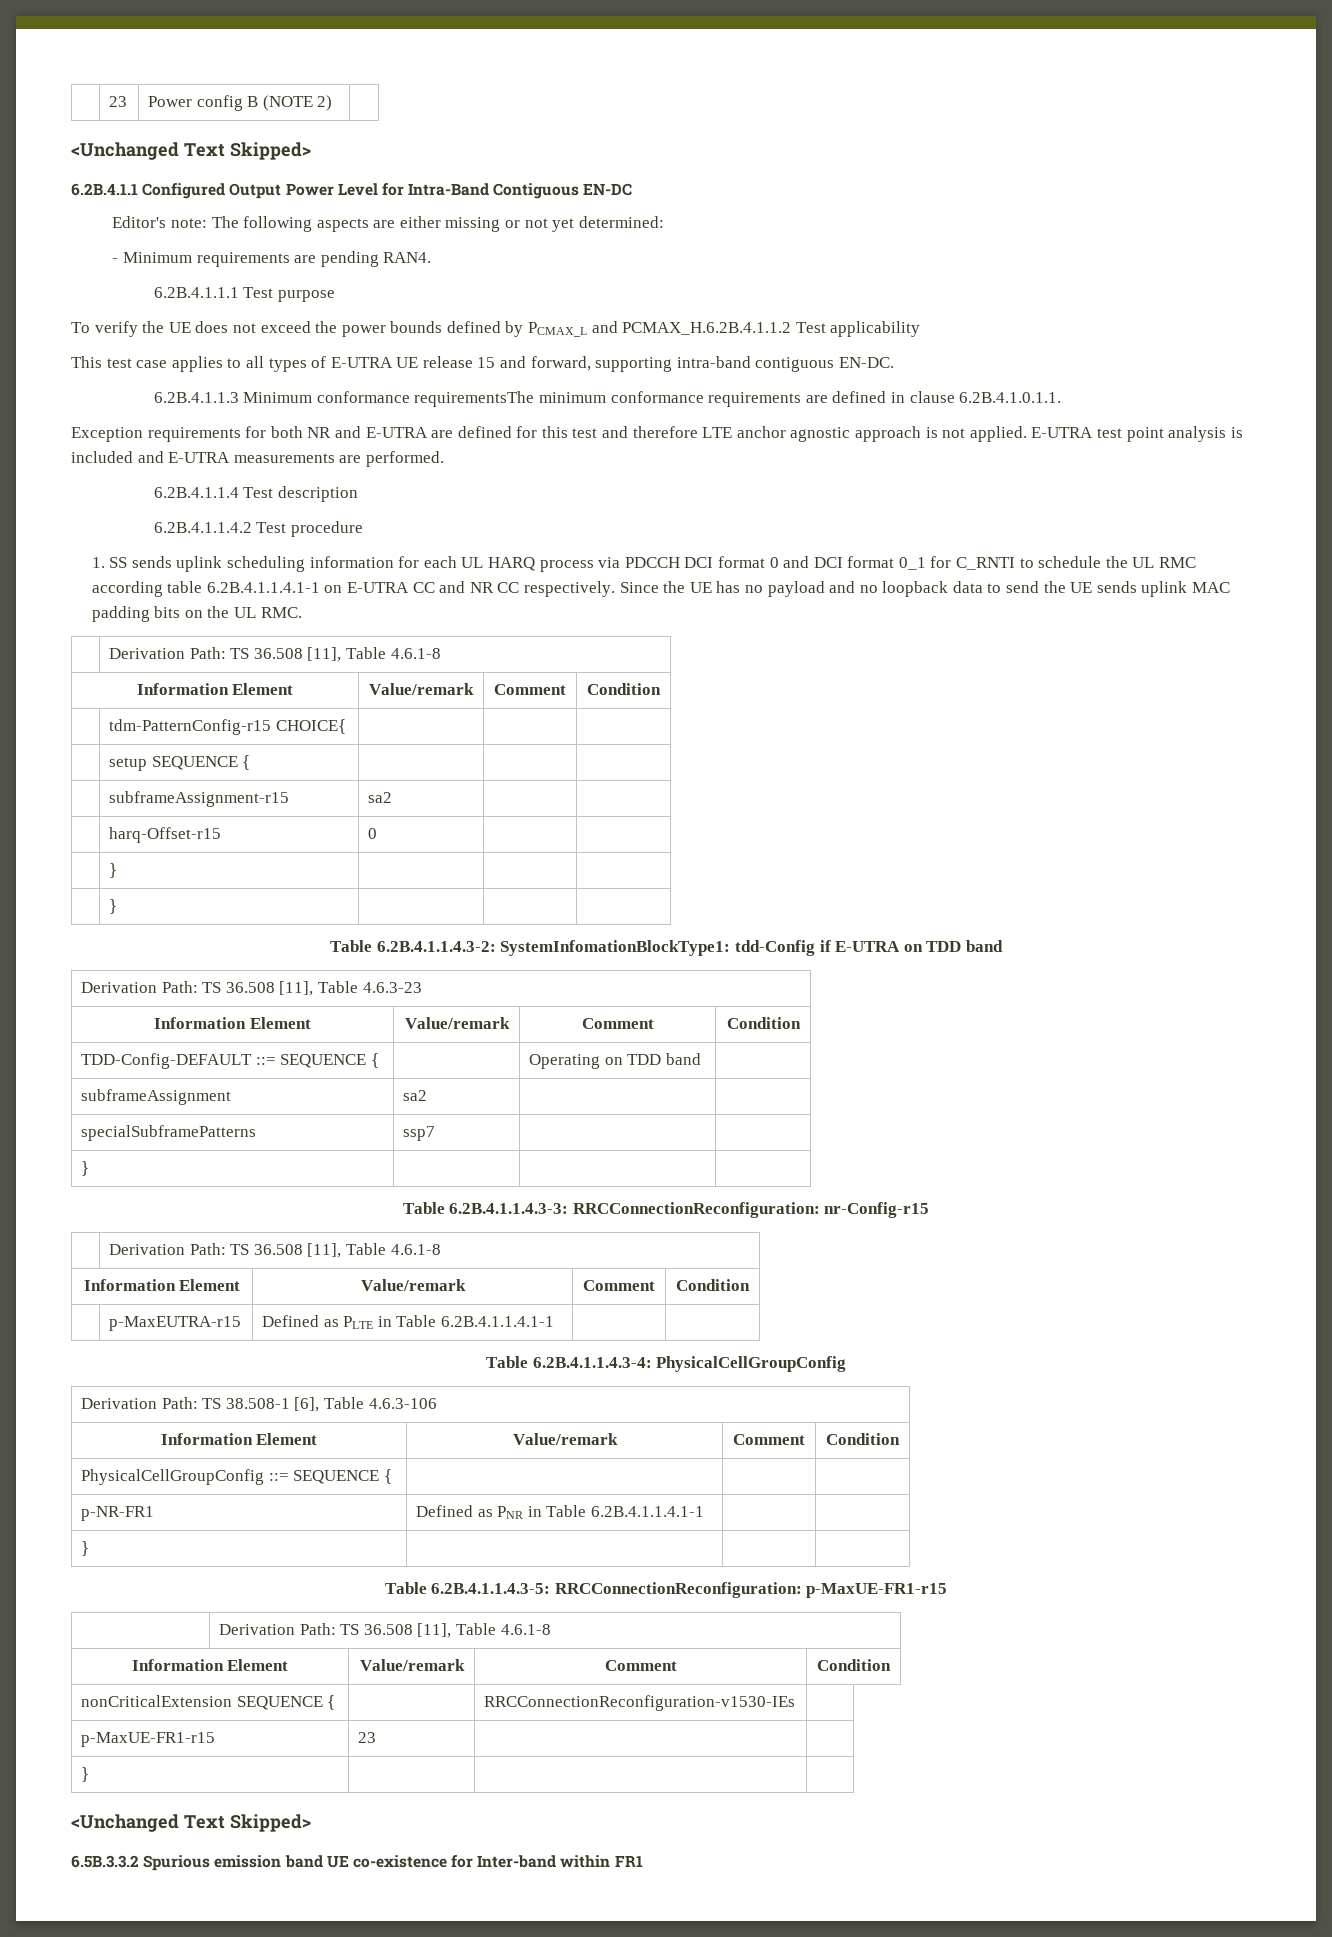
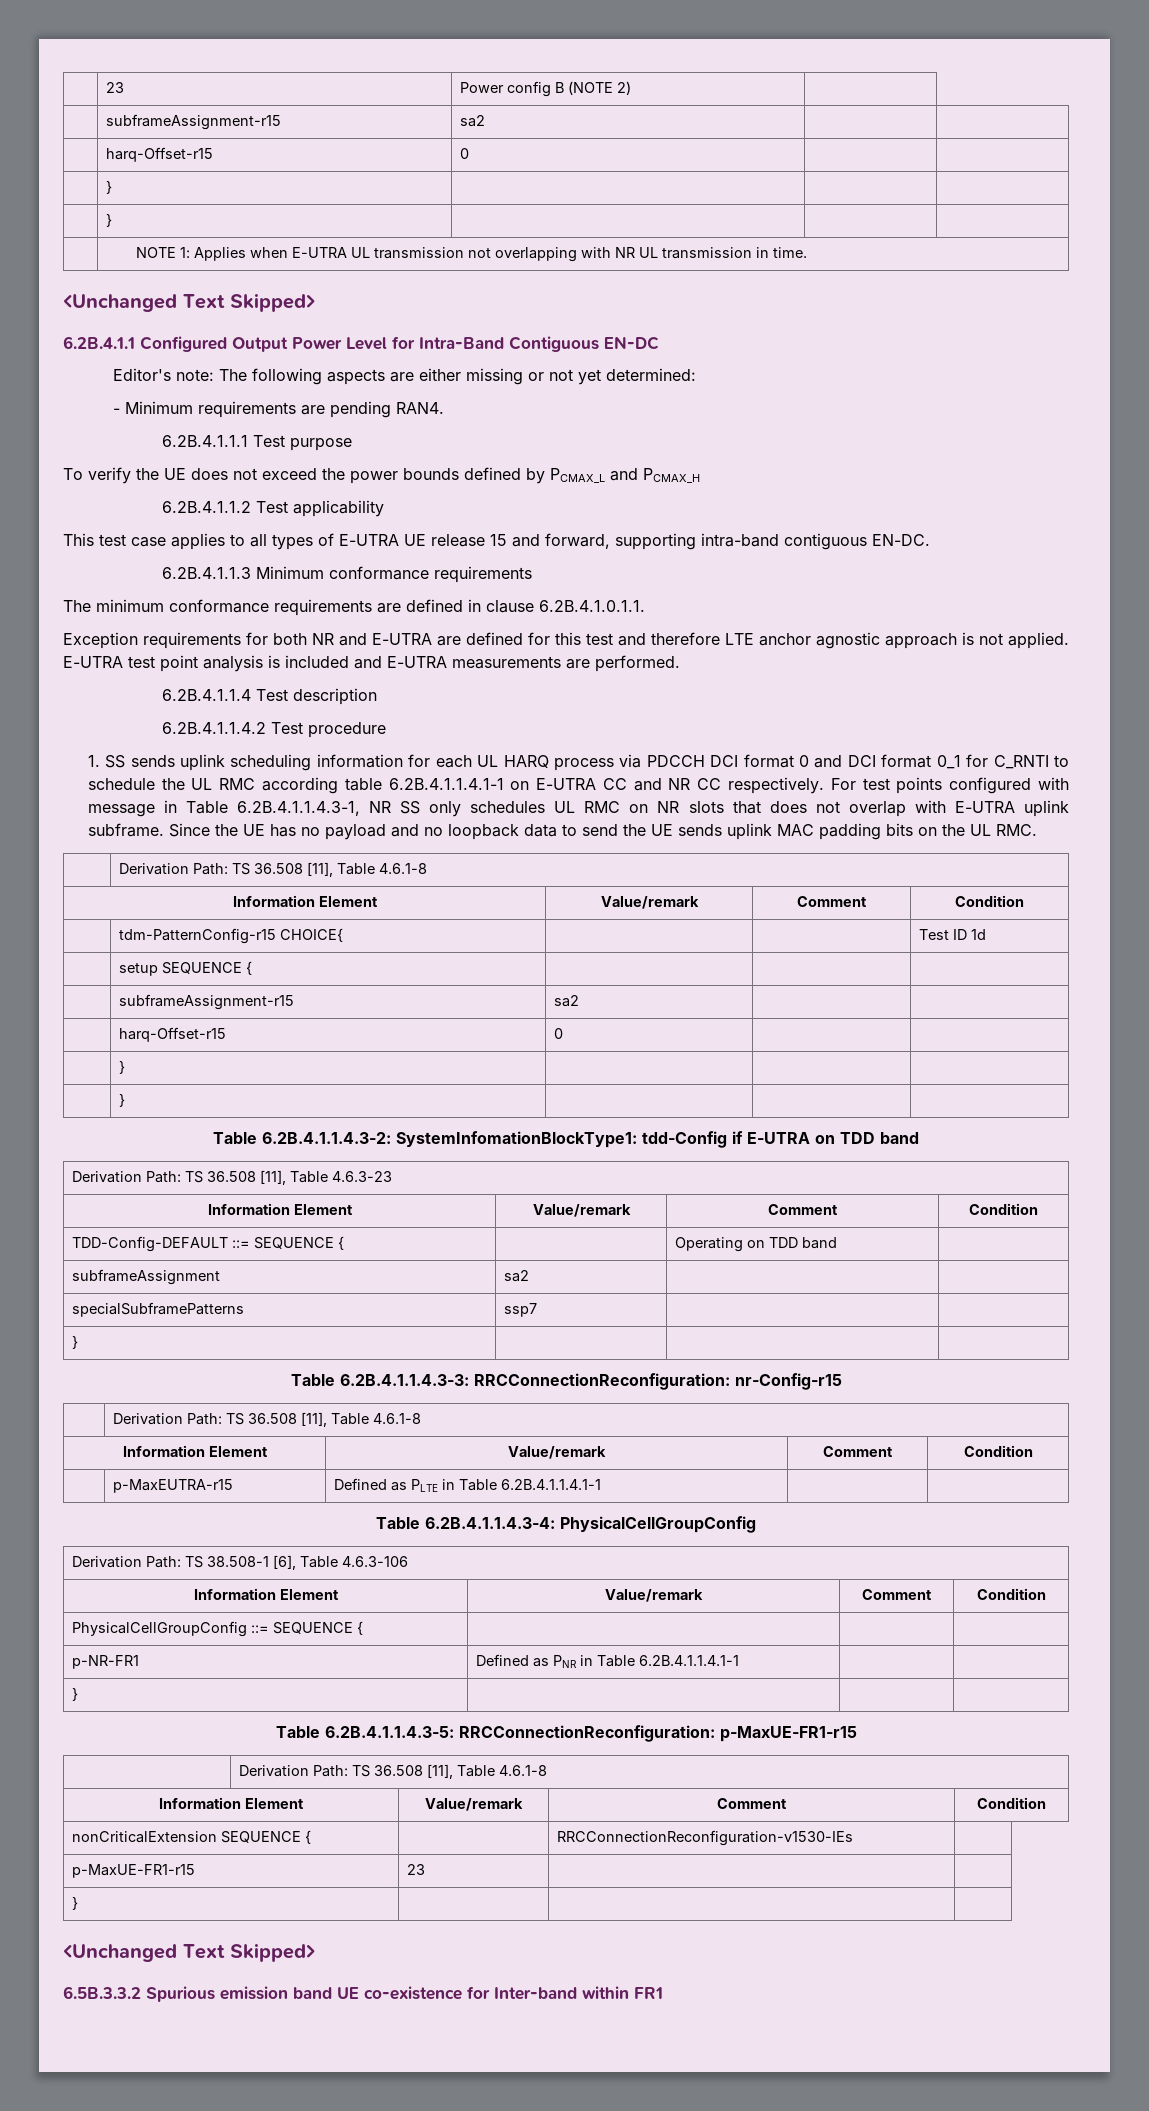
  | 23 | Power config B (NOTE 2) |
+ | subframeAssignment-r15 | sa2 | |
+ | harq-Offset-r15 | 0 | |
+ | } | | |
+ | } | | |
+ | NOTE 1: Applies when E-UTRA UL transmission not overlapping with NR UL transmission in time.
- To verify the UE does not exceed the power bounds defined by PCMAX_L and PCMAX_H.6.2B.4.1.1.2 Test applicability
+ To verify the UE does not exceed the power bounds defined by PCMAX_L and PCMAX_H
+ 6.2B.4.1.1.2 Test applicability
- 6.2B.4.1.1.3 Minimum conformance requirementsThe minimum conformance requirements are defined in clause 6.2B.4.1.0.1.1.
+ 6.2B.4.1.1.3 Minimum conformance requirements
+ The minimum conformance requirements are defined in clause 6.2B.4.1.0.1.1.
+ For test points configured with message in Table 6.2B.4.1.1.4.3-1, NR SS only schedules UL RMC on NR slots that does not overlap with E-UTRA uplink subframe.
- | tdm-PatternConfig-r15 CHOICE{ | | |
+ | tdm-PatternConfig-r15 CHOICE{ | | | Test ID 1d

